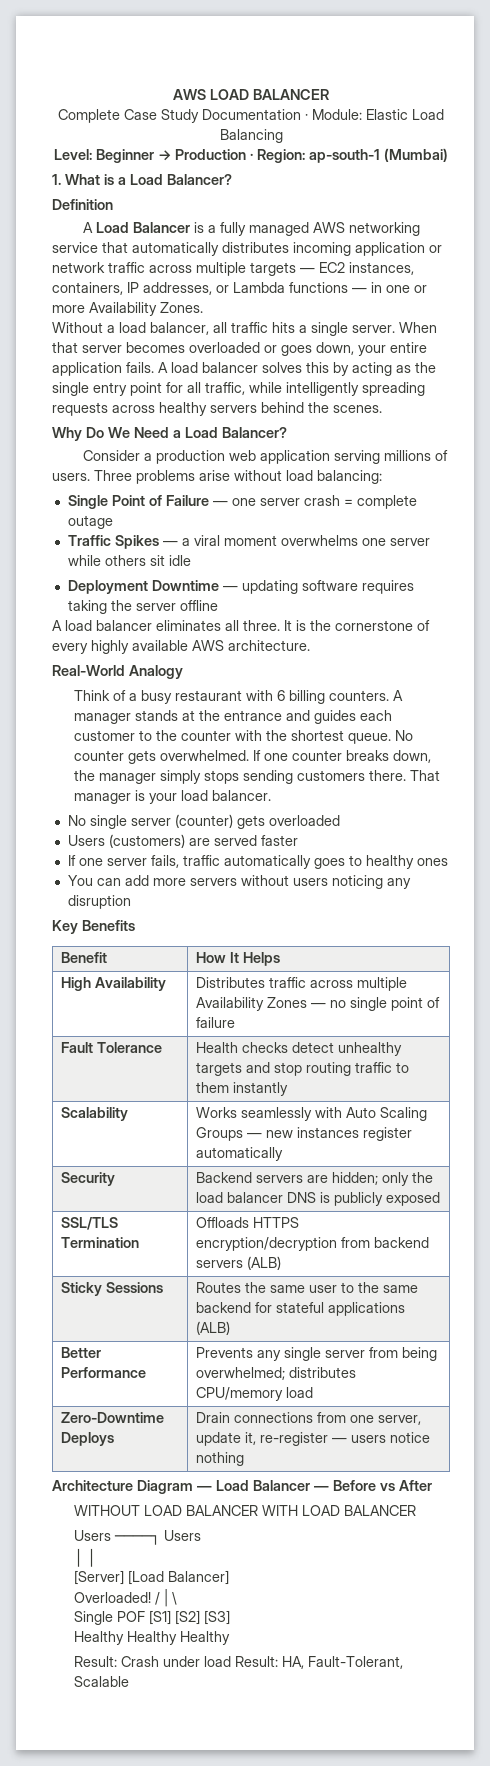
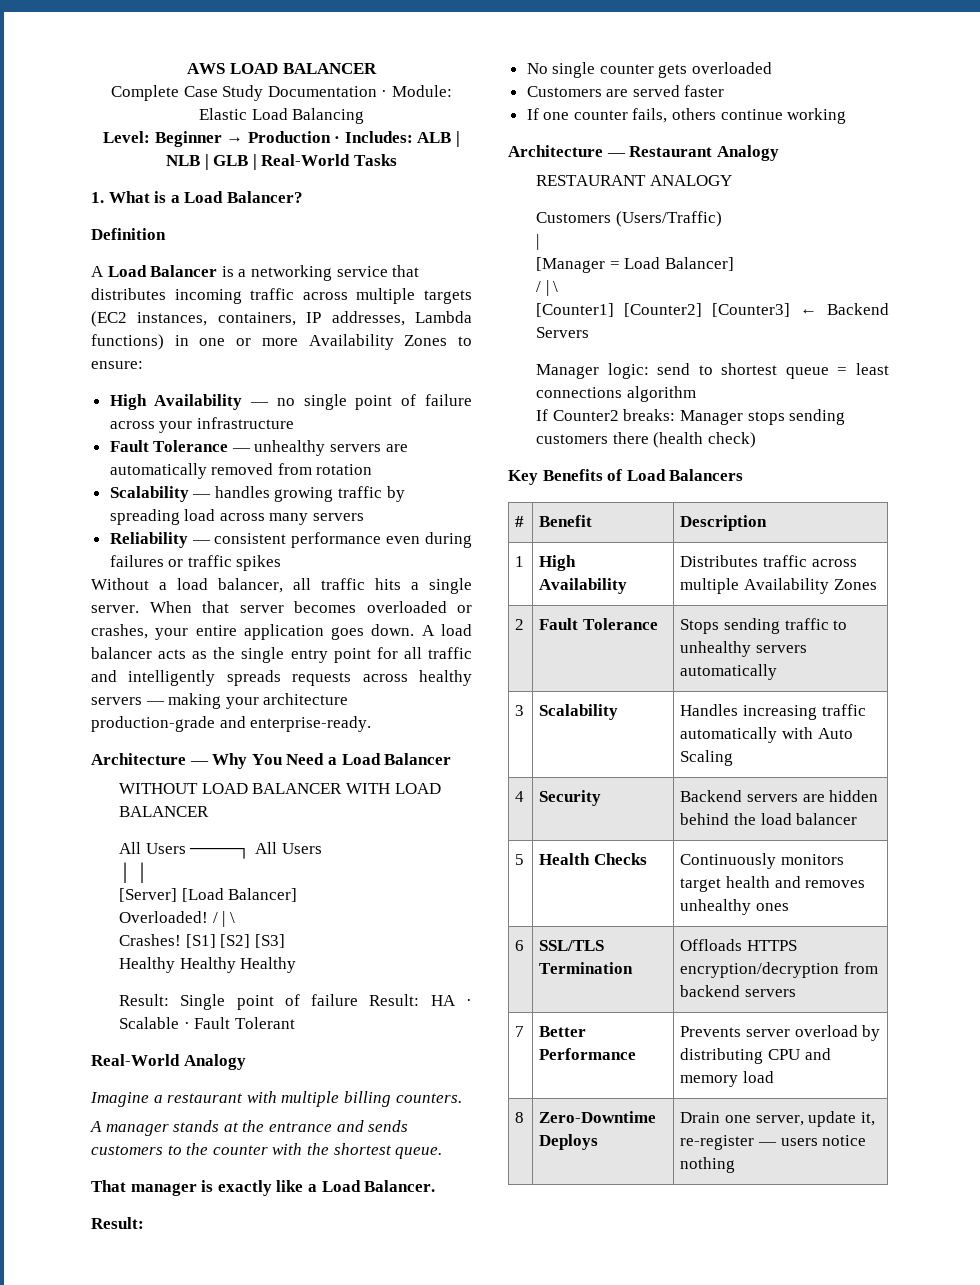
- Level: Beginner → Production · Region: ap-south-1 (Mumbai)
+ Level: Beginner → Production · Includes: ALB | NLB | GLB | Real-World Tasks
- A Load Balancer is a fully managed AWS networking service that automatically distributes incoming application or network traffic across multiple targets — EC2 instances, containers, IP addresses, or Lambda functions — in one or more Availability Zones.
+ A Load Balancer is a networking service that distributes incoming traffic across multiple targets (EC2 instances, containers, IP addresses, Lambda functions) in one or more Availability Zones to ensure:
+ High Availability — no single point of failure across your infrastructure
+ Fault Tolerance — unhealthy servers are automatically removed from rotation
+ Scalability — handles growing traffic by spreading load across many servers
+ Reliability — consistent performance even during failures or traffic spikes
- When that server becomes overloaded or goes down, your entire application fails. A load balancer solves this by acting as the single entry point for all traffic, while intelligently spreading requests across healthy servers behind the scenes.
- Why Do We Need a Load Balancer?
- Consider a production web application serving millions of users. Three problems arise without load balancing:
- Single Point of Failure — one server crash = complete outage
- Traffic Spikes — a viral moment overwhelms one server while others sit idle
- Deployment Downtime — updating software requires taking the server offline
- A load balancer eliminates all three. It is the cornerstone of every highly available AWS architecture.
- Real-World Analogy
- Think of a busy restaurant with 6 billing counters. A manager stands at the entrance and guides each customer to the counter with the shortest queue. No counter gets overwhelmed. If one counter breaks down, the manager simply stops sending customers there. That manager is your load balancer.
- No single server (counter) gets overloaded
- Users (customers) are served faster
- If one server fails, traffic automatically goes to healthy ones
- You can add more servers without users noticing any disruption
- Key Benefits
- Benefit | How It Helps
- High Availability | Distributes traffic across multiple Availability Zones — no single point of failure
- Fault Tolerance | Health checks detect unhealthy targets and stop routing traffic to them instantly
- Scalability | Works seamlessly with Auto Scaling Groups — new instances register automatically
- Security | Backend servers are hidden; only the load balancer DNS is publicly exposed
- SSL/TLS Termination | Offloads HTTPS encryption/decryption from backend servers (ALB)
- Sticky Sessions | Routes the same user to the same backend for stateful applications (ALB)
- Better Performance | Prevents any single server from being overwhelmed; distributes CPU/memory load
- Zero-Downtime Deploys | Drain connections from one server, update it, re-register — users notice nothing
- Architecture Diagram — Load Balancer — Before vs After
+ When that server becomes overloaded or crashes, your entire application goes down. A load balancer acts as the single entry point for all traffic and intelligently spreads requests across healthy servers — making your architecture production-grade and enterprise-ready.
+ Architecture — Why You Need a Load Balancer
- Users ────┐ Users
+ All Users ────┐ All Users
- Single POF [S1] [S2] [S3]
+ Crashes! [S1] [S2] [S3]
- Result: Crash under load Result: HA, Fault-Tolerant, Scalable
+ Result: Single point of failure Result: HA · Scalable · Fault Tolerant
+ Real-World Analogy
+ Imagine a restaurant with multiple billing counters.
+ A manager stands at the entrance and sends customers to the counter with the shortest queue.
+ That manager is exactly like a Load Balancer.
+ Result:
+ No single counter gets overloaded
+ Customers are served faster
+ If one counter fails, others continue working
+ Architecture — Restaurant Analogy
+ RESTAURANT ANALOGY
+ Customers (Users/Traffic)
+ |
+ [Manager = Load Balancer]
+ / | \
+ [Counter1] [Counter2] [Counter3] ← Backend Servers
+ Manager logic: send to shortest queue = least connections algorithm
+ If Counter2 breaks: Manager stops sending customers there (health check)
+ Key Benefits of Load Balancers
+ # | Benefit | Description
+ 1 | High Availability | Distributes traffic across multiple Availability Zones
+ 2 | Fault Tolerance | Stops sending traffic to unhealthy servers automatically
+ 3 | Scalability | Handles increasing traffic automatically with Auto Scaling
+ 4 | Security | Backend servers are hidden behind the load balancer
+ 5 | Health Checks | Continuously monitors target health and removes unhealthy ones
+ 6 | SSL/TLS Termination | Offloads HTTPS encryption/decryption from backend servers
+ 7 | Better Performance | Prevents server overload by distributing CPU and memory load
+ 8 | Zero-Downtime Deploys | Drain one server, update it, re-register — users notice nothing

